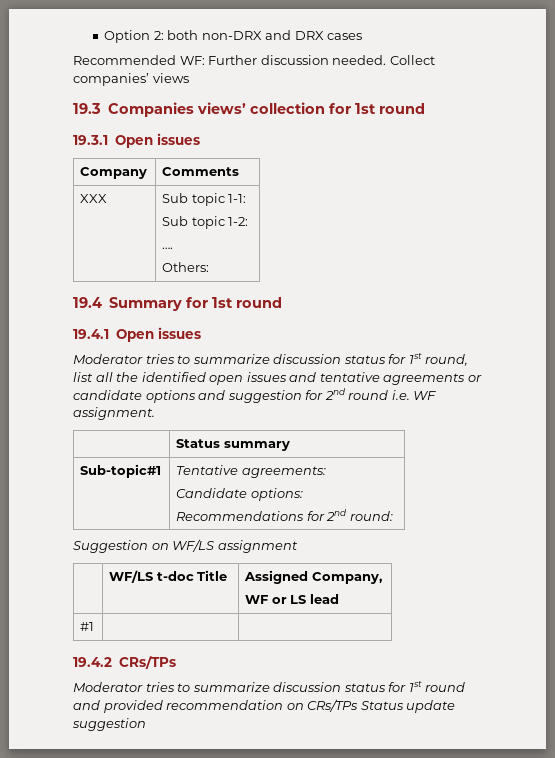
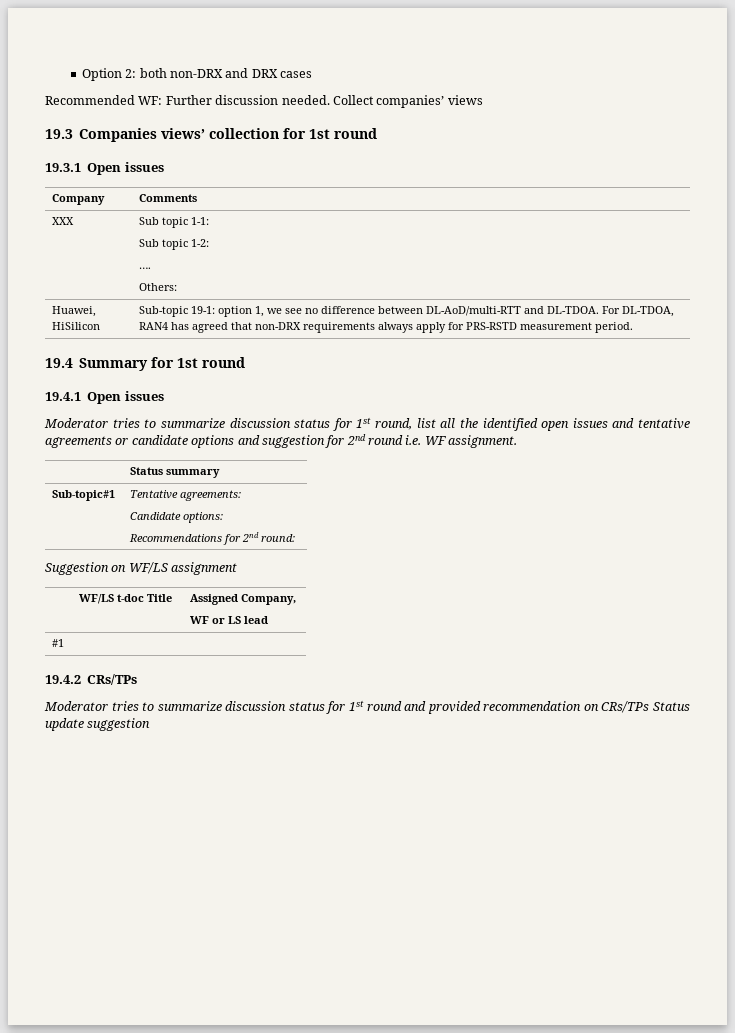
+ Huawei, HiSilicon | Sub-topic 19-1: option 1, we see no difference between DL-AoD/multi-RTT and DL-TDOA. For DL-TDOA, RAN4 has agreed that non-DRX requirements always apply for PRS-RSTD measurement period.

